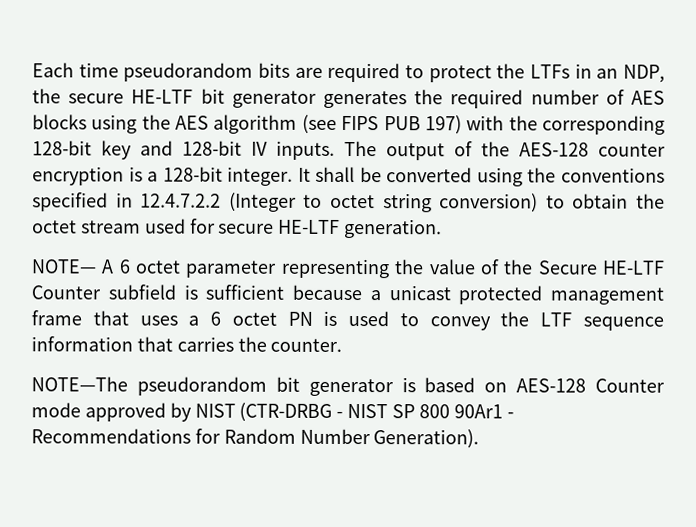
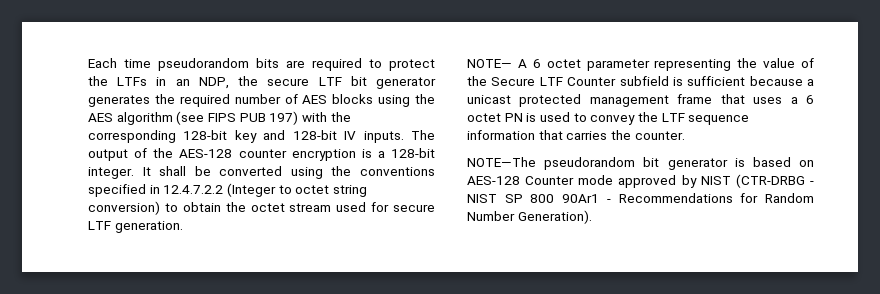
- Each time pseudorandom bits are required to protect the LTFs in an NDP, the secure HE-LTF bit generator generates the required number of AES blocks using the AES algorithm (see FIPS PUB 197) with the corresponding 128-bit key and 128-bit IV inputs.
+ Each time pseudorandom bits are required to protect the LTFs in an NDP, the secure LTF bit generator generates the required number of AES blocks using the AES algorithm (see FIPS PUB 197) with the corresponding 128-bit key and 128-bit IV inputs.
- It shall be converted using the conventions specified in 12.4.7.2.2 (Integer to octet string conversion) to obtain the octet stream used for secure HE-LTF generation.
+ It shall be converted using the conventions specified in 12.4.7.2.2 (Integer to octet string conversion) to obtain the octet stream used for secure LTF generation.
- NOTE— A 6 octet parameter representing the value of the Secure HE-LTF Counter subfield is sufficient because a unicast protected management frame that uses a 6 octet PN is used to convey the LTF sequence information that carries the counter.
+ NOTE— A 6 octet parameter representing the value of the Secure LTF Counter subfield is sufficient because a unicast protected management frame that uses a 6 octet PN is used to convey the LTF sequence information that carries the counter.

